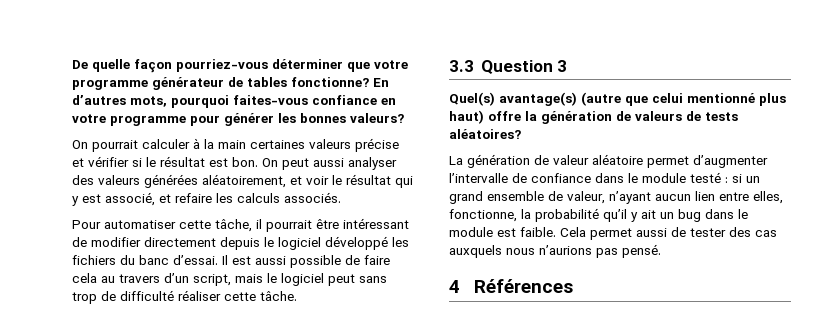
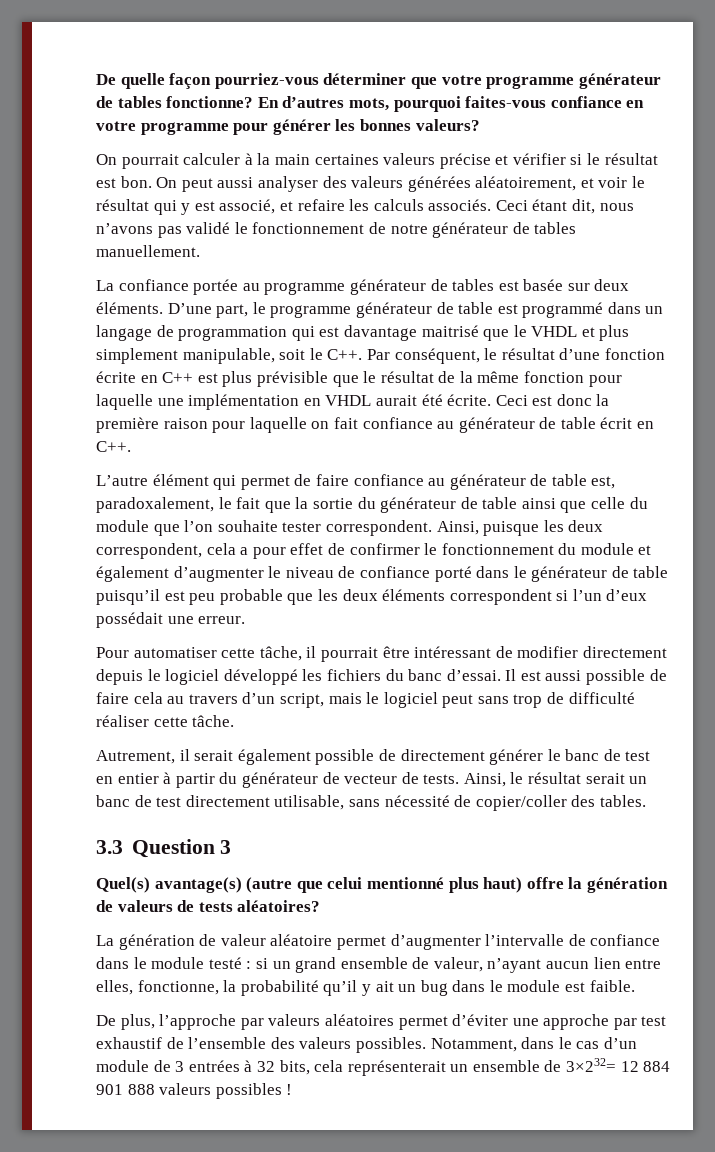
+ Ceci étant dit, nous n’avons pas validé le fonctionnement de notre générateur de tables manuellement.
+ La confiance portée au programme générateur de tables est basée sur deux éléments. D’une part, le programme générateur de table est programmé dans un langage de programmation qui est davantage maitrisé que le VHDL et plus simplement manipulable, soit le C++. Par conséquent, le résultat d’une fonction écrite en C++ est plus prévisible que le résultat de la même fonction pour laquelle une implémentation en VHDL aurait été écrite. Ceci est donc la première raison pour laquelle on fait confiance au générateur de table écrit en C++.
+ L’autre élément qui permet de faire confiance au générateur de table est, paradoxalement, le fait que la sortie du générateur de table ainsi que celle du module que l’on souhaite tester correspondent. Ainsi, puisque les deux correspondent, cela a pour effet de confirmer le fonctionnement du module et également d’augmenter le niveau de confiance porté dans le générateur de table puisqu’il est peu probable que les deux éléments correspondent si l’un d’eux possédait une erreur.
+ Autrement, il serait également possible de directement générer le banc de test en entier à partir du générateur de vecteur de tests. Ainsi, le résultat serait un banc de test directement utilisable, sans nécessité de copier/coller des tables.
- La génération de valeur aléatoire permet d’augmenter l’intervalle de confiance dans le module testé : si un grand ensemble de valeur, n’ayant aucun lien entre elles, fonctionne, la probabilité qu’il y ait un bug dans le module est faible. Cela permet aussi de tester des cas auxquels nous n’aurions pas pensé.
- 4 Références
+ La génération de valeur aléatoire permet d’augmenter l’intervalle de confiance dans le module testé : si un grand ensemble de valeur, n’ayant aucun lien entre elles, fonctionne, la probabilité qu’il y ait un bug dans le module est faible.
+ De plus, l’approche par valeurs aléatoires permet d’éviter une approche par test exhaustif de l’ensemble des valeurs possibles. Notamment, dans le cas d’un module de 3 entrées à 32 bits, cela représenterait un ensemble de 3×232= 12 884 901 888 valeurs possibles !

